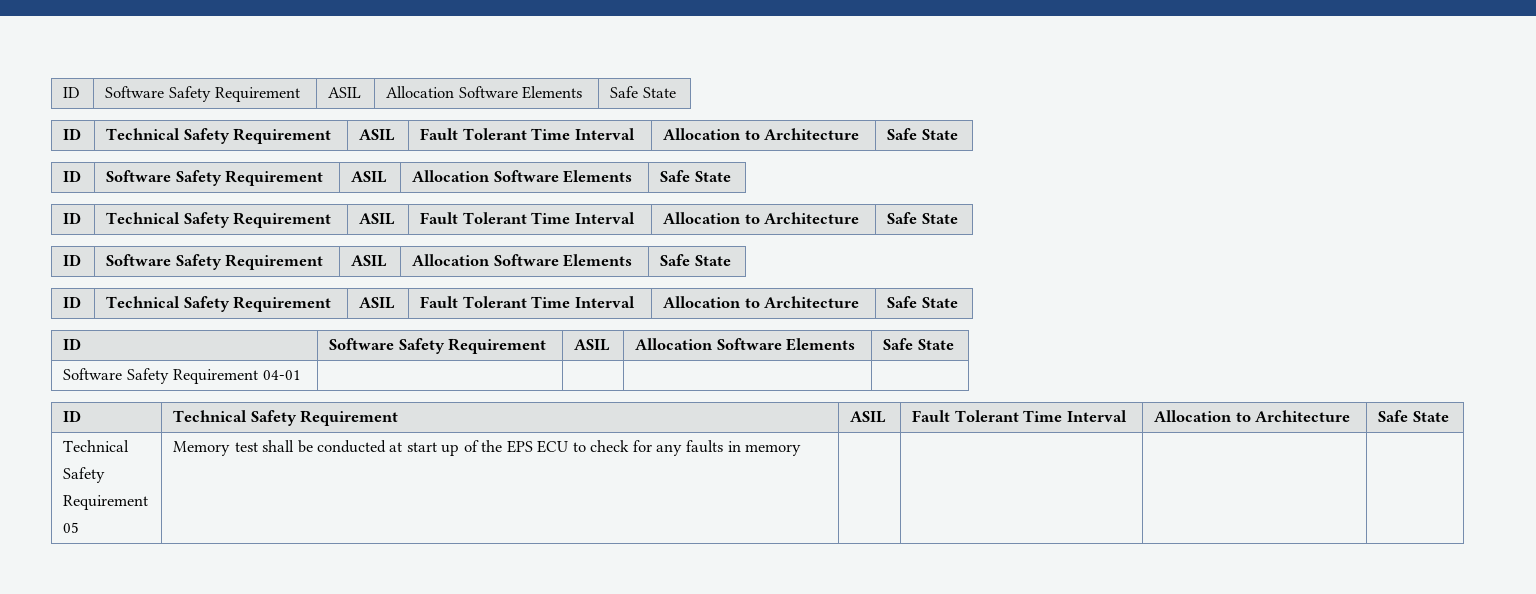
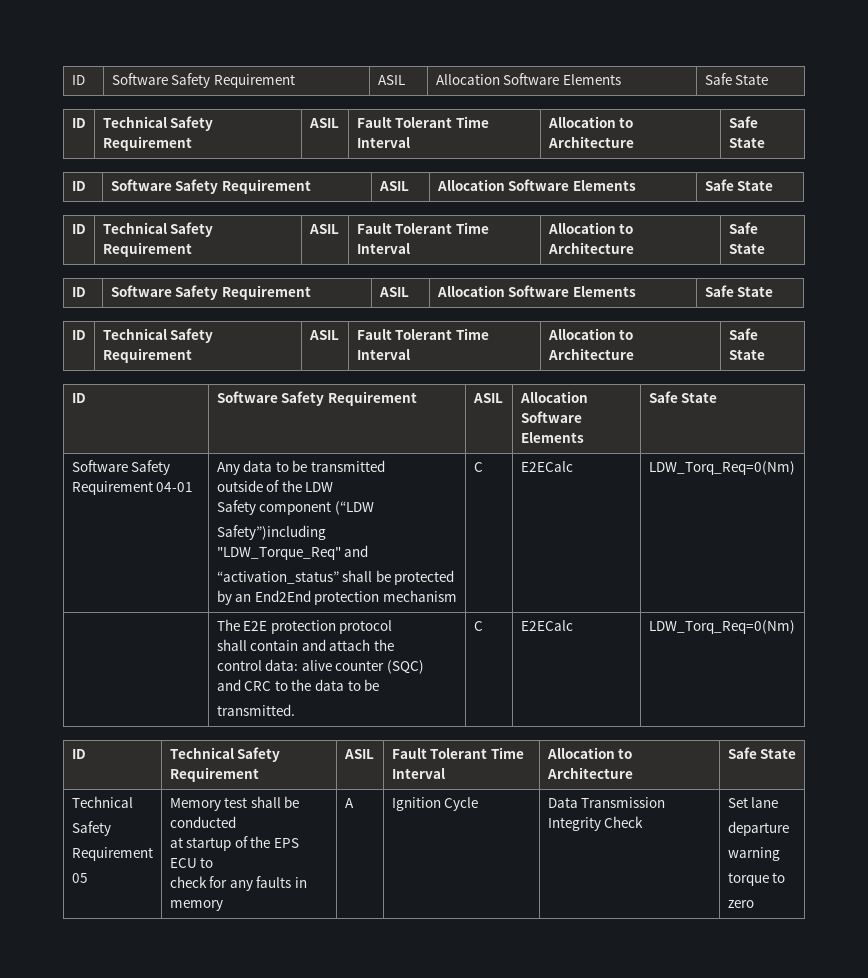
- Software Safety Requirement 04-01 | | | |
+ Software Safety Requirement 04-01 | Any data to be transmitted
+ outside of the LDW
+ Safety component (“LDW
+ Safety”)including
+ "LDW_Torque_Req" and
+ “activation_status” shall be protected by an End2End protection mechanism | C | E2ECalc | LDW_Torq_Req=0(Nm)
+ | The E2E protection protocol
+ shall contain and attach the
+ control data: alive counter (SQC)
+ and CRC to the data to be
+ transmitted. | C | E2ECalc | LDW_Torq_Req=0(Nm)
  ID | Technical Safety Requirement | ASIL | Fault Tolerant Time Interval | Allocation to Architecture | Safe State
  Technical
  Safety
  Requirement
- 05 | Memory test shall be conducted at start up of the EPS ECU to check for any faults in memory | | | |
+ 05 | Memory test shall be conducted
+ at startup of the EPS ECU to
+ check for any faults in memory | A | Ignition Cycle | Data Transmission Integrity Check | Set lane
+ departure
+ warning
+ torque to
+ zero

